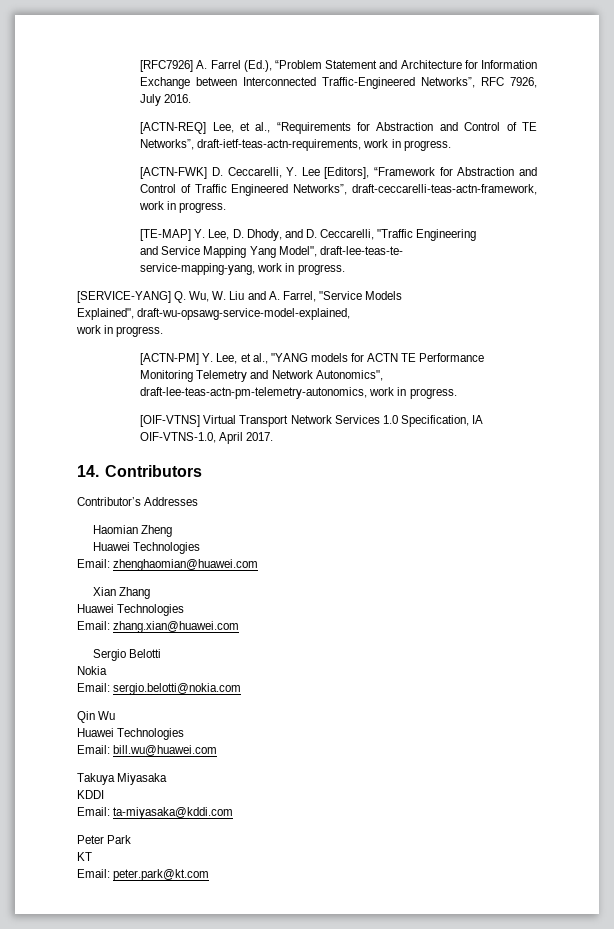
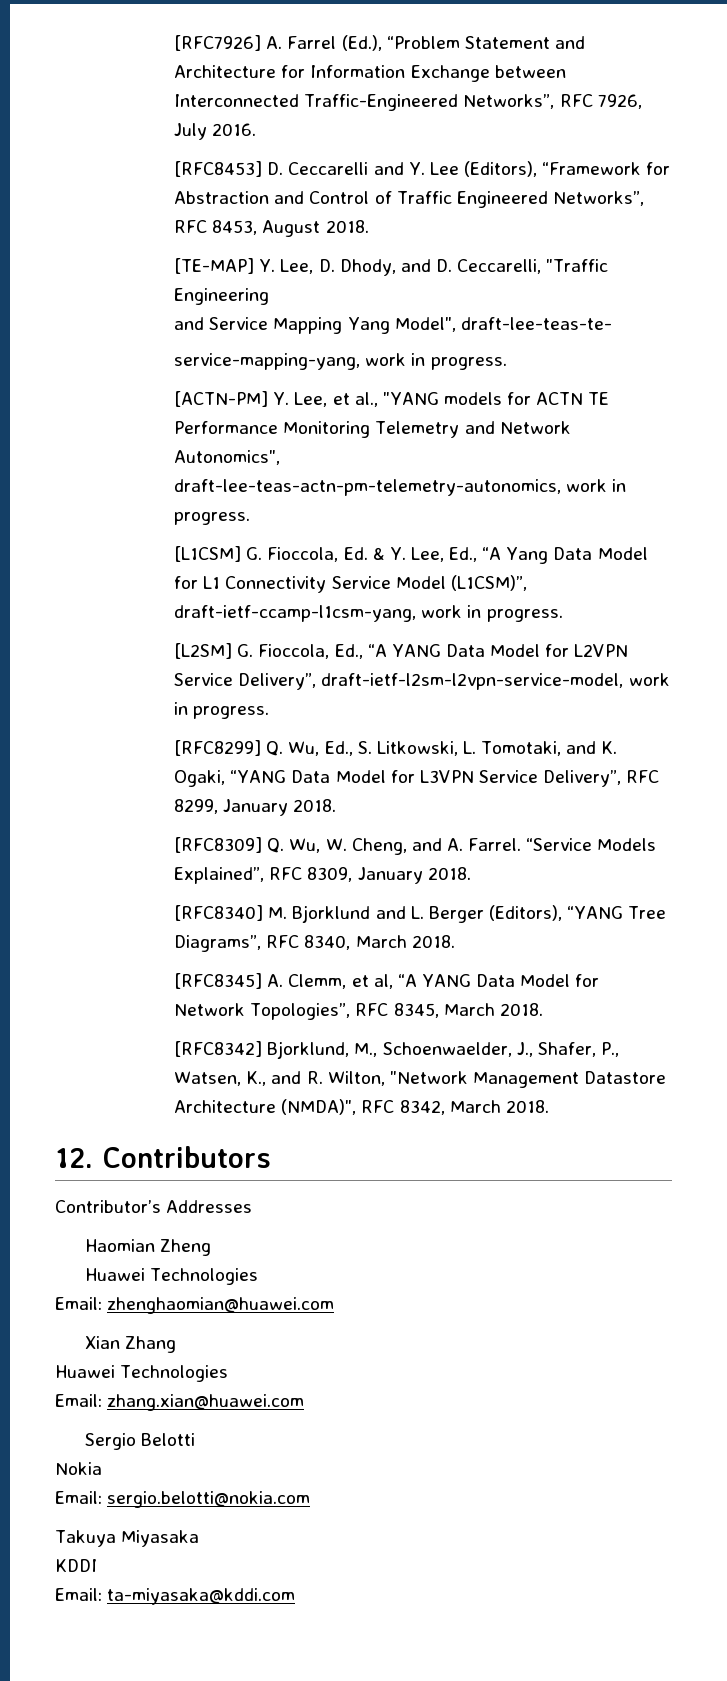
- [ACTN-REQ] Lee, et al., “Requirements for Abstraction and Control of TE Networks”, draft-ietf-teas-actn-requirements, work in progress.
- [ACTN-FWK] D. Ceccarelli, Y. Lee [Editors], “Framework for Abstraction and Control of Traffic Engineered Networks”, draft-ceccarelli-teas-actn-framework, work in progress.
+ [RFC8453] D. Ceccarelli and Y. Lee (Editors), “Framework for Abstraction and Control of Traffic Engineered Networks”, RFC 8453, August 2018.
- [SERVICE-YANG] Q. Wu, W. Liu and A. Farrel, "Service Models
- Explained", draft-wu-opsawg-service-model-explained,
- work in progress.
- [OIF-VTNS] Virtual Transport Network Services 1.0 Specification, IA OIF-VTNS-1.0, April 2017.
- 14. Contributors
+ [L1CSM] G. Fioccola, Ed. & Y. Lee, Ed., “A Yang Data Model for L1 Connectivity Service Model (L1CSM)”, draft-ietf-ccamp-l1csm-yang, work in progress.
+ [L2SM] G. Fioccola, Ed., “A YANG Data Model for L2VPN Service Delivery”, draft-ietf-l2sm-l2vpn-service-model, work in progress.
+ [RFC8299] Q. Wu, Ed., S. Litkowski, L. Tomotaki, and K. Ogaki, “YANG Data Model for L3VPN Service Delivery”, RFC 8299, January 2018.
+ [RFC8309] Q. Wu, W. Cheng, and A. Farrel. “Service Models Explained”, RFC 8309, January 2018.
+ [RFC8340] M. Bjorklund and L. Berger (Editors), “YANG Tree Diagrams”, RFC 8340, March 2018.
+ [RFC8345] A. Clemm, et al, “A YANG Data Model for Network Topologies”, RFC 8345, March 2018.
+ [RFC8342] Bjorklund, M., Schoenwaelder, J., Shafer, P., Watsen, K., and R. Wilton, "Network Management Datastore Architecture (NMDA)", RFC 8342, March 2018.
+ 12. Contributors
- Qin Wu
- Huawei Technologies
- Email: bill.wu@huawei.com
- Peter Park
- KT
- Email: peter.park@kt.com

